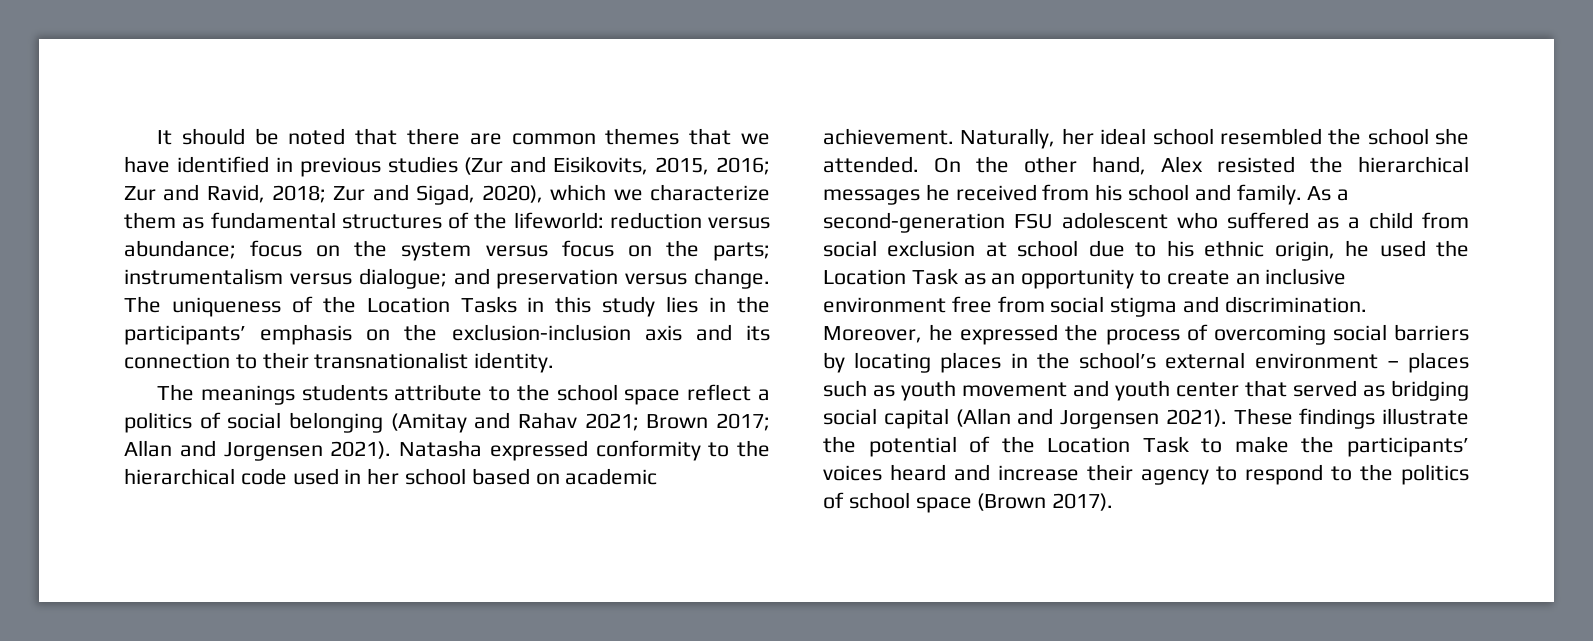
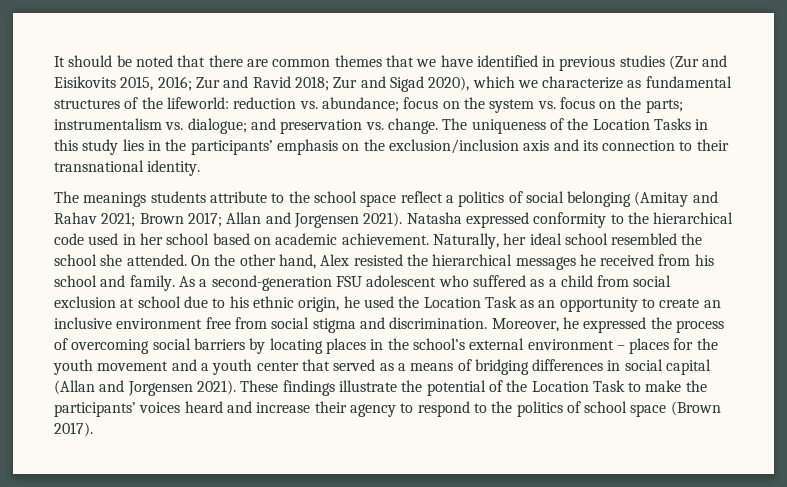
- It should be noted that there are common themes that we have identified in previous studies (Zur and Eisikovits, 2015, 2016; Zur and Ravid, 2018; Zur and Sigad, 2020), which we characterize them as fundamental structures of the lifeworld: reduction versus abundance; focus on the system versus focus on the parts; instrumentalism versus dialogue; and preservation versus change.
+ It should be noted that there are common themes that we have identified in previous studies (Zur and Eisikovits 2015, 2016; Zur and Ravid 2018; Zur and Sigad 2020), which we characterize as fundamental structures of the lifeworld: reduction vs. abundance; focus on the system vs. focus on the parts; instrumentalism vs. dialogue; and preservation vs. change.
- The uniqueness of the Location Tasks in this study lies in the participants’ emphasis on the exclusion-inclusion axis and its connection to their transnationalist identity.
+ The uniqueness of the Location Tasks in this study lies in the participants’ emphasis on the exclusion/inclusion axis and its connection to their transnational identity.
- Moreover, he expressed the process of overcoming social barriers by locating places in the school’s external environment – places such as youth movement and youth center that served as bridging social capital (Allan and Jorgensen 2021).
+ Moreover, he expressed the process of overcoming social barriers by locating places in the school’s external environment – places for the youth movement and a youth center that served as a means of bridging differences in social capital (Allan and Jorgensen 2021).

